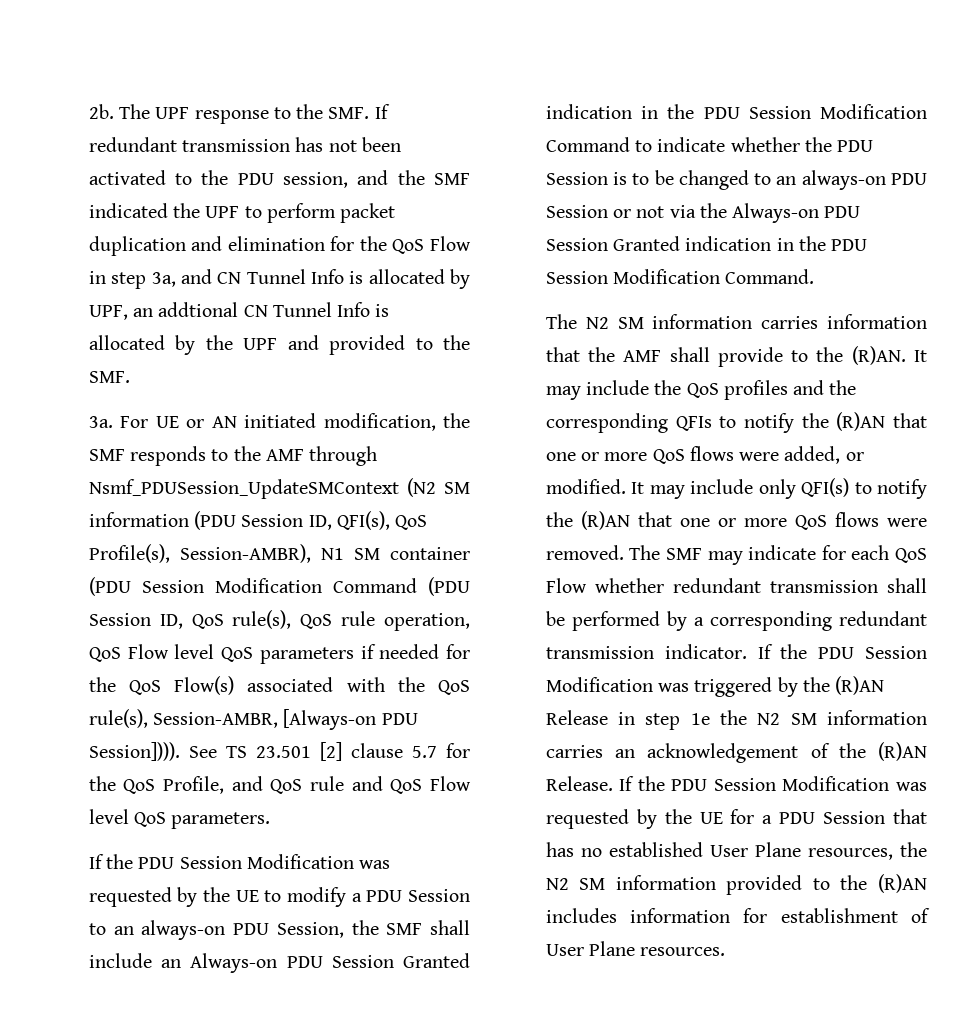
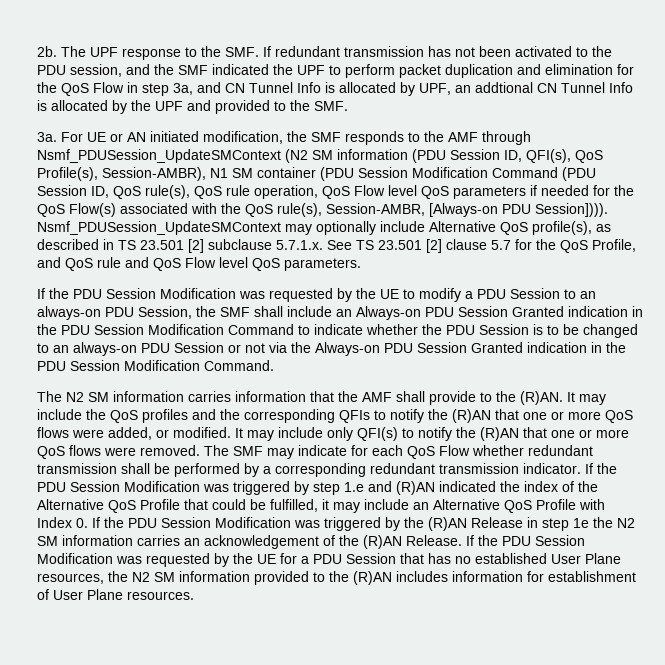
- See TS 23.501 [2] clause 5.7 for the QoS Profile, and QoS rule and QoS Flow level QoS parameters.
+ Nsmf_PDUSession_UpdateSMContext may optionally include Alternative QoS profile(s), as described in TS 23.501 [2] subclause 5.7.1.x. See TS 23.501 [2] clause 5.7 for the QoS Profile, and QoS rule and QoS Flow level QoS parameters.
- If the PDU Session Modification was triggered by the (R)AN Release in step 1e the N2 SM information carries an acknowledgement of the (R)AN Release.
+ If the PDU Session Modification was triggered by step 1.e and (R)AN indicated the index of the Alternative QoS Profile that could be fulfilled, it may include an Alternative QoS Profile with Index 0. If the PDU Session Modification was triggered by the (R)AN Release in step 1e the N2 SM information carries an acknowledgement of the (R)AN Release.

